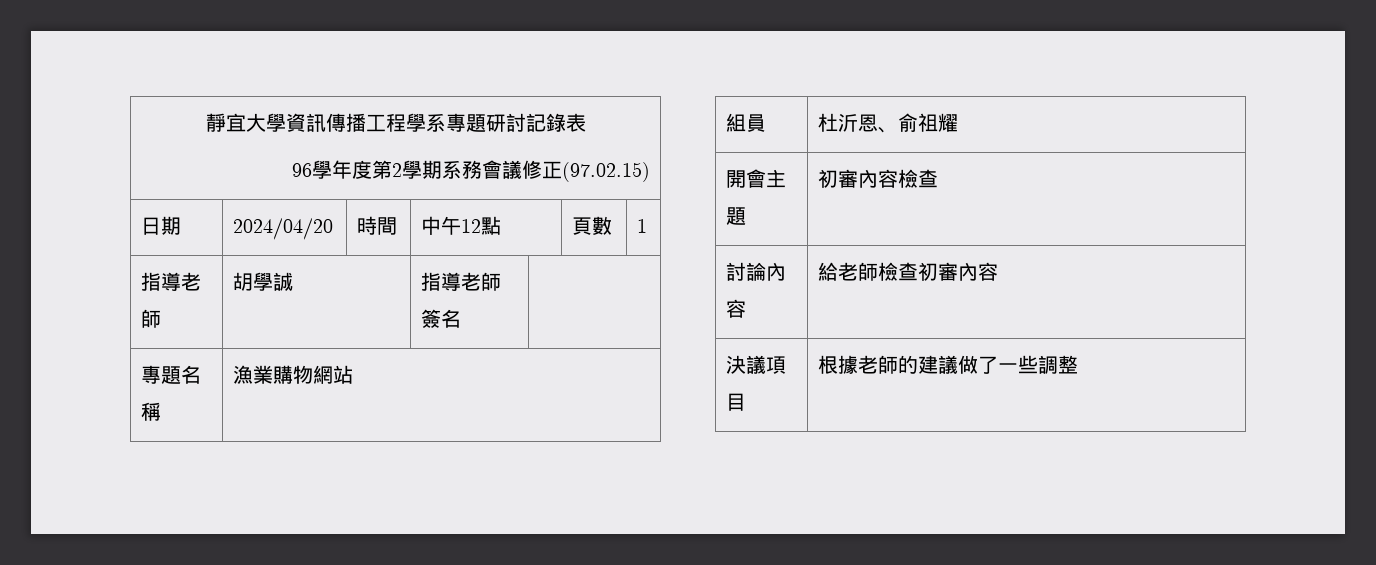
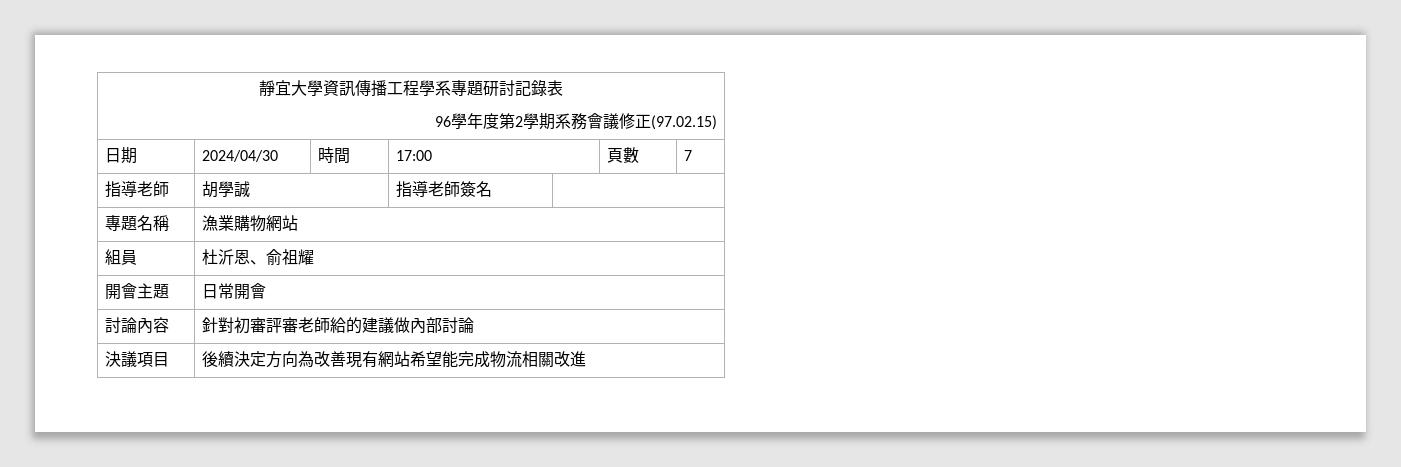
- 日期 | 2024/04/20 | 時間 | 中午12點 | 頁數 | 1
+ 日期 | 2024/04/30 | 時間 | 17:00 | 頁數 | 7
- 開會主題 | 初審內容檢查
+ 開會主題 | 日常開會
- 討論內容 | 給老師檢查初審內容
- 決議項目 | 根據老師的建議做了一些調整
+ 討論內容 | 針對初審評審老師給的建議做內部討論
+ 決議項目 | 後續決定方向為改善現有網站希望能完成物流相關改進

